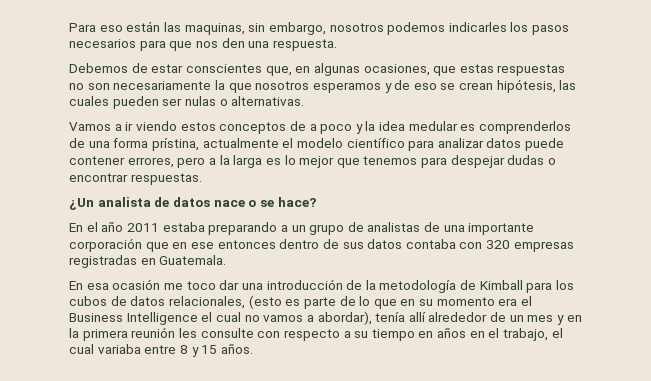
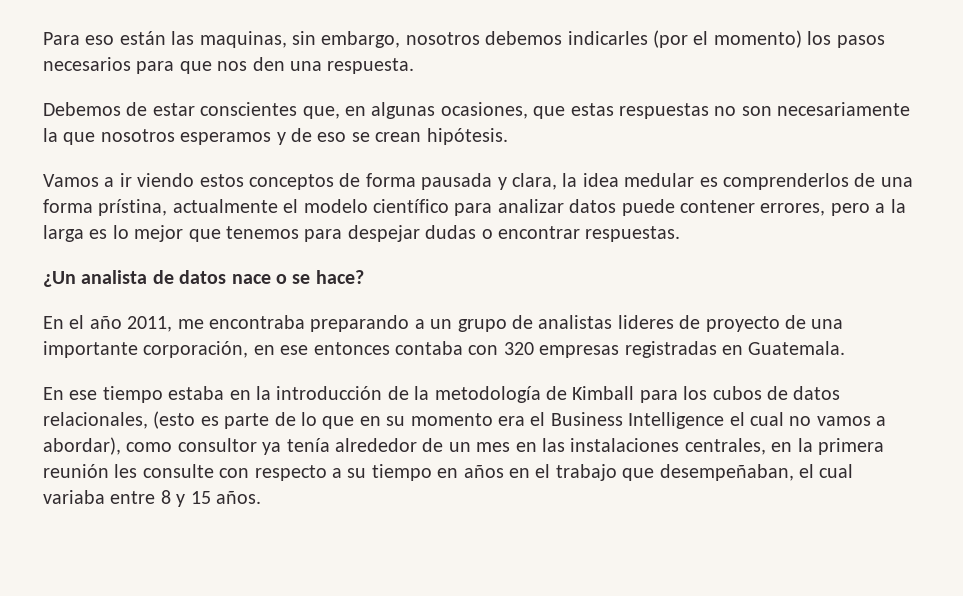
- Para eso están las maquinas, sin embargo, nosotros podemos indicarles los pasos necesarios para que nos den una respuesta.
+ Para eso están las maquinas, sin embargo, nosotros debemos indicarles (por el momento) los pasos necesarios para que nos den una respuesta.
- Debemos de estar conscientes que, en algunas ocasiones, que estas respuestas no son necesariamente la que nosotros esperamos y de eso se crean hipótesis, las cuales pueden ser nulas o alternativas.
+ Debemos de estar conscientes que, en algunas ocasiones, que estas respuestas no son necesariamente la que nosotros esperamos y de eso se crean hipótesis.
- Vamos a ir viendo estos conceptos de a poco y la idea medular es comprenderlos de una forma prístina, actualmente el modelo científico para analizar datos puede contener errores, pero a la larga es lo mejor que tenemos para despejar dudas o encontrar respuestas.
+ Vamos a ir viendo estos conceptos de forma pausada y clara, la idea medular es comprenderlos de una forma prístina, actualmente el modelo científico para analizar datos puede contener errores, pero a la larga es lo mejor que tenemos para despejar dudas o encontrar respuestas.
- En el año 2011 estaba preparando a un grupo de analistas de una importante corporación que en ese entonces dentro de sus datos contaba con 320 empresas registradas en Guatemala.
+ En el año 2011, me encontraba preparando a un grupo de analistas lideres de proyecto de una importante corporación, en ese entonces contaba con 320 empresas registradas en Guatemala.
- En esa ocasión me toco dar una introducción de la metodología de Kimball para los cubos de datos relacionales, (esto es parte de lo que en su momento era el Business Intelligence el cual no vamos a abordar), tenía allí alrededor de un mes y en la primera reunión les consulte con respecto a su tiempo en años en el trabajo, el cual variaba entre 8 y 15 años.
+ En ese tiempo estaba en la introducción de la metodología de Kimball para los cubos de datos relacionales, (esto es parte de lo que en su momento era el Business Intelligence el cual no vamos a abordar), como consultor ya tenía alrededor de un mes en las instalaciones centrales, en la primera reunión les consulte con respecto a su tiempo en años en el trabajo que desempeñaban, el cual variaba entre 8 y 15 años.

